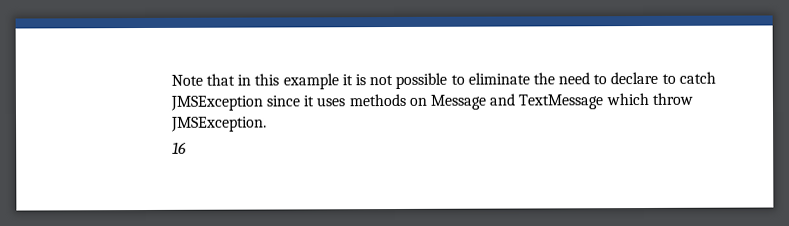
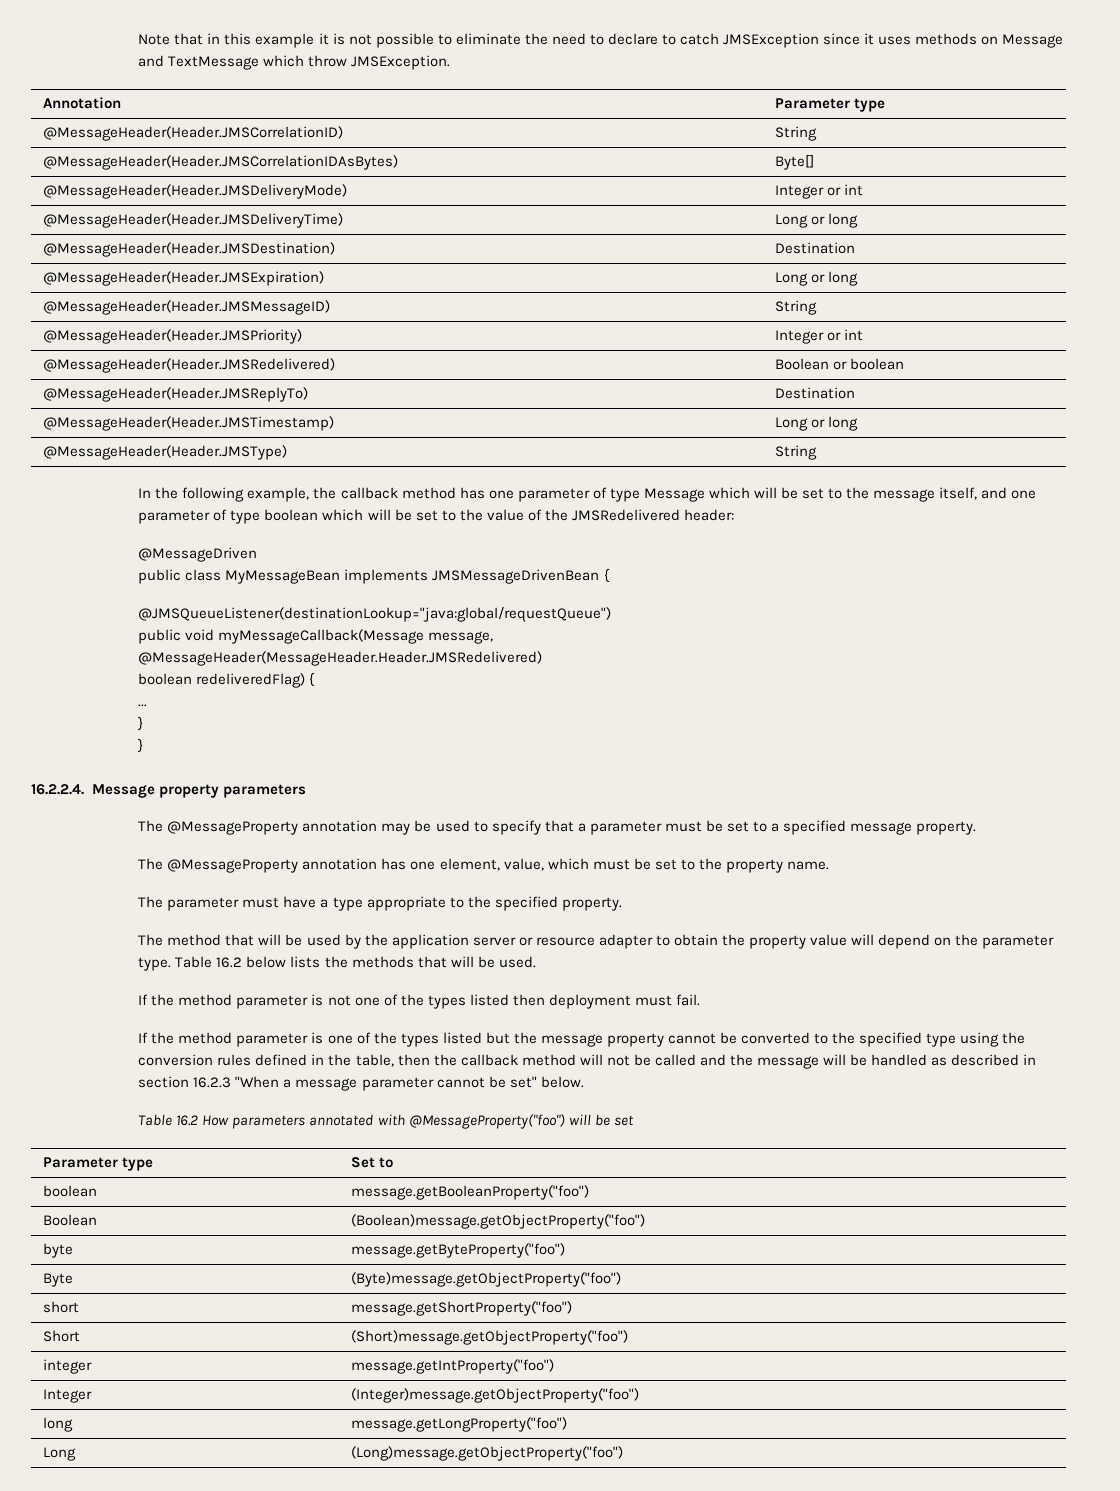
- 16
+ Annotation | Parameter type
+ @MessageHeader(Header.JMSCorrelationID) | String
+ @MessageHeader(Header.JMSCorrelationIDAsBytes) | Byte[]
+ @MessageHeader(Header.JMSDeliveryMode) | Integer or int
+ @MessageHeader(Header.JMSDeliveryTime) | Long or long
+ @MessageHeader(Header.JMSDestination) | Destination
+ @MessageHeader(Header.JMSExpiration) | Long or long
+ @MessageHeader(Header.JMSMessageID) | String
+ @MessageHeader(Header.JMSPriority) | Integer or int
+ @MessageHeader(Header.JMSRedelivered) | Boolean or boolean
+ @MessageHeader(Header.JMSReplyTo) | Destination
+ @MessageHeader(Header.JMSTimestamp) | Long or long
+ @MessageHeader(Header.JMSType) | String
+ In the following example, the callback method has one parameter of type Message which will be set to the message itself, and one parameter of type boolean which will be set to the value of the JMSRedelivered header:
+ @MessageDriven
+ public class MyMessageBean implements JMSMessageDrivenBean {
+ @JMSQueueListener(destinationLookup="java:global/requestQueue")
+ public void myMessageCallback(Message message,
+ @MessageHeader(MessageHeader.Header.JMSRedelivered)
+ boolean redeliveredFlag) {
+ ...
+ }
+ }
+ 16.2.2.4. Message property parameters
+ The @MessageProperty annotation may be used to specify that a parameter must be set to a specified message property.
+ The @MessageProperty annotation has one element, value, which must be set to the property name.
+ The parameter must have a type appropriate to the specified property.
+ The method that will be used by the application server or resource adapter to obtain the property value will depend on the parameter type. Table 16.2 below lists the methods that will be used.
+ If the method parameter is not one of the types listed then deployment must fail.
+ If the method parameter is one of the types listed but the message property cannot be converted to the specified type using the conversion rules defined in the table, then the callback method will not be called and the message will be handled as described in section 16.2.3 "When a message parameter cannot be set" below.
+ Table 16.2 How parameters annotated with @MessageProperty("foo") will be set
+ Parameter type | Set to
+ boolean | message.getBooleanProperty("foo")
+ Boolean | (Boolean)message.getObjectProperty("foo")
+ byte | message.getByteProperty("foo")
+ Byte | (Byte)message.getObjectProperty("foo")
+ short | message.getShortProperty("foo")
+ Short | (Short)message.getObjectProperty("foo")
+ integer | message.getIntProperty("foo")
+ Integer | (Integer)message.getObjectProperty("foo")
+ long | message.getLongProperty("foo")
+ Long | (Long)message.getObjectProperty("foo")

